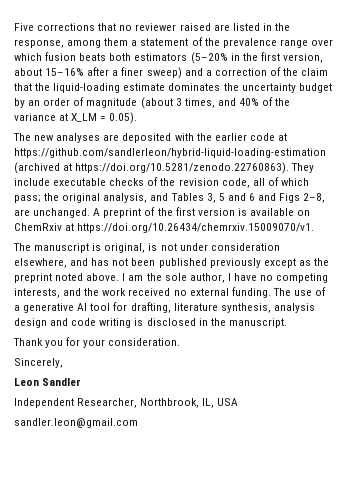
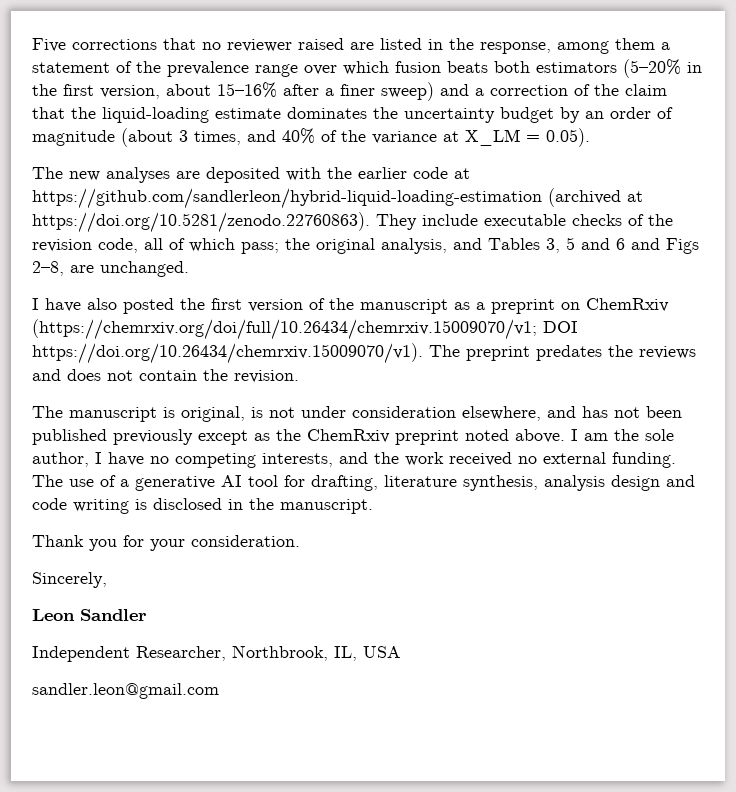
- The new analyses are deposited with the earlier code at https://github.com/sandlerleon/hybrid-liquid-loading-estimation (archived at https://doi.org/10.5281/zenodo.22760863). They include executable checks of the revision code, all of which pass; the original analysis, and Tables 3, 5 and 6 and Figs 2–8, are unchanged. A preprint of the first version is available on ChemRxiv at https://doi.org/10.26434/chemrxiv.15009070/v1.
+ The new analyses are deposited with the earlier code at https://github.com/sandlerleon/hybrid-liquid-loading-estimation (archived at https://doi.org/10.5281/zenodo.22760863). They include executable checks of the revision code, all of which pass; the original analysis, and Tables 3, 5 and 6 and Figs 2–8, are unchanged.
+ I have also posted the first version of the manuscript as a preprint on ChemRxiv (https://chemrxiv.org/doi/full/10.26434/chemrxiv.15009070/v1; DOI https://doi.org/10.26434/chemrxiv.15009070/v1). The preprint predates the reviews and does not contain the revision.
- The manuscript is original, is not under consideration elsewhere, and has not been published previously except as the preprint noted above.
+ The manuscript is original, is not under consideration elsewhere, and has not been published previously except as the ChemRxiv preprint noted above.

